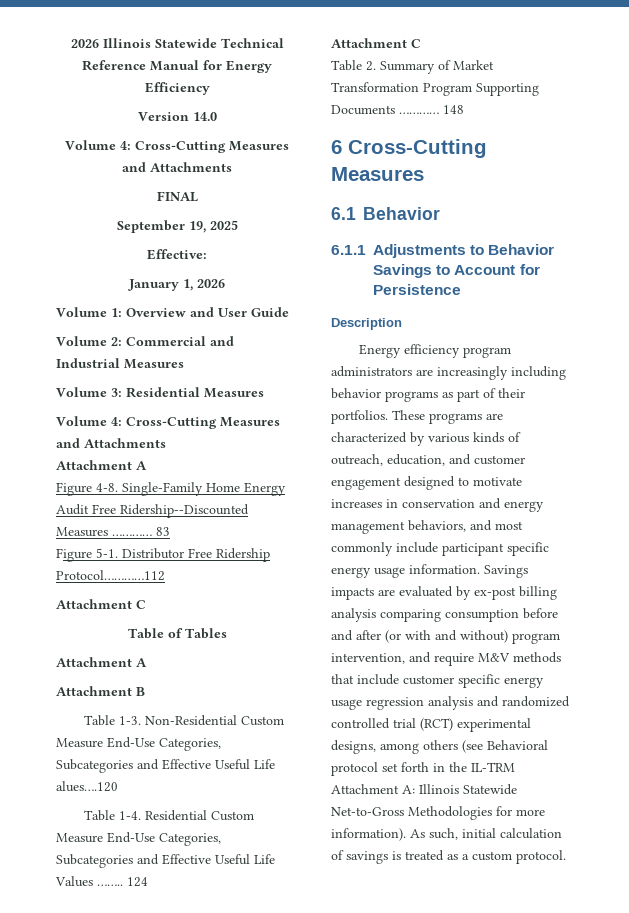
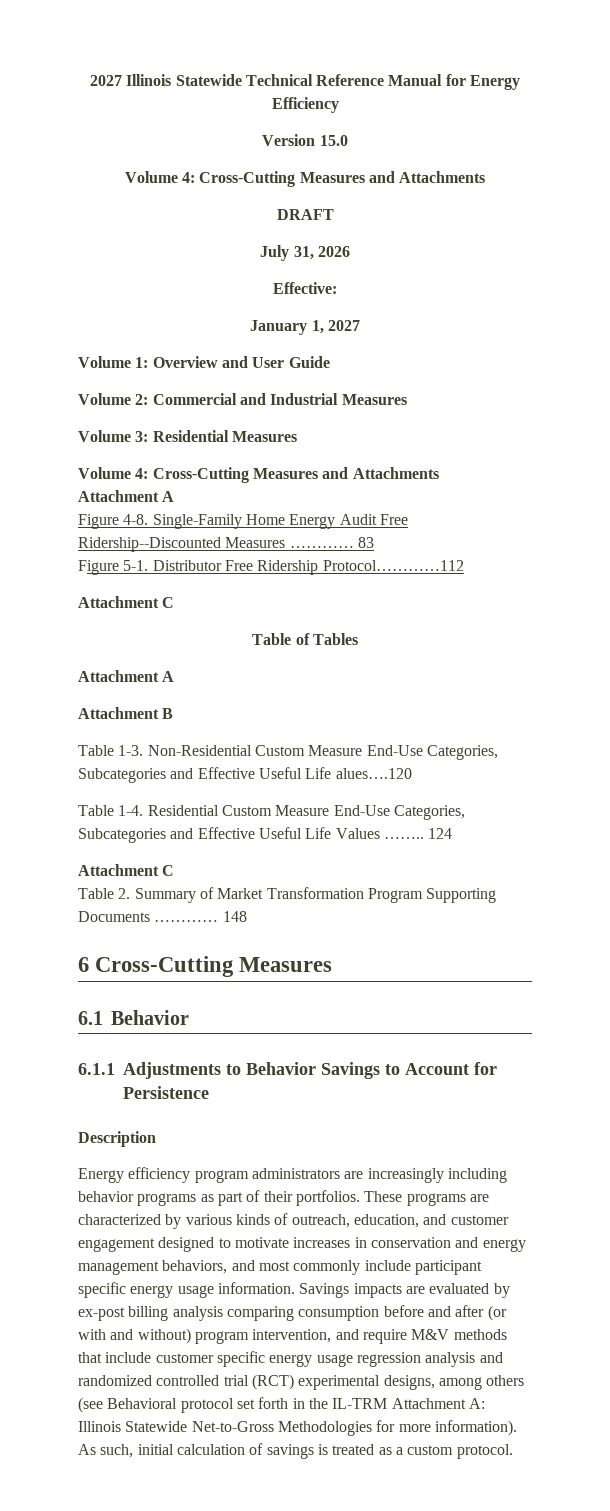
- 2026 Illinois Statewide Technical Reference Manual for Energy Efficiency
+ 2027 Illinois Statewide Technical Reference Manual for Energy Efficiency
- Version 14.0
+ Version 15.0
  Volume 4: Cross-Cutting Measures and Attachments
- FINAL
- September 19, 2025
+ DRAFT
+ July 31, 2026
- January 1, 2026
+ January 1, 2027

